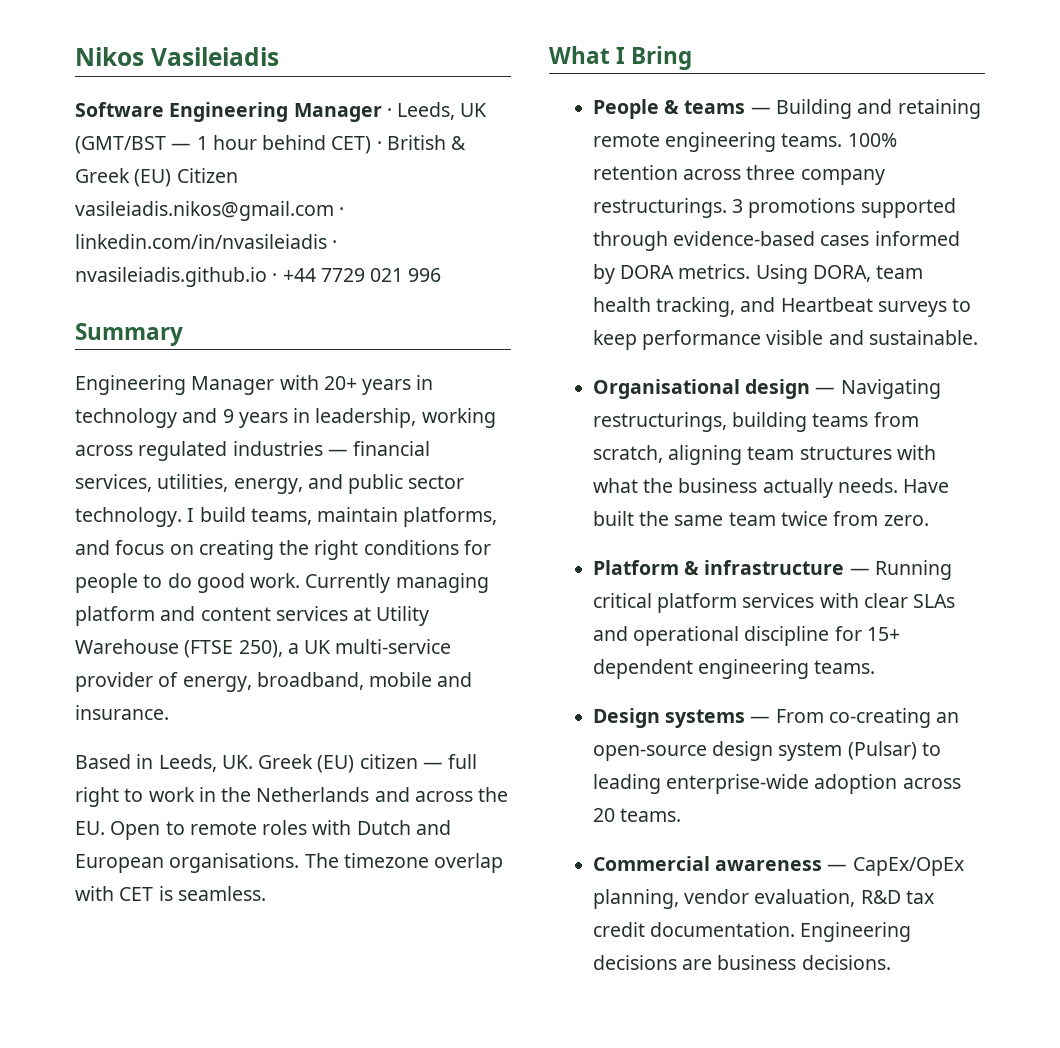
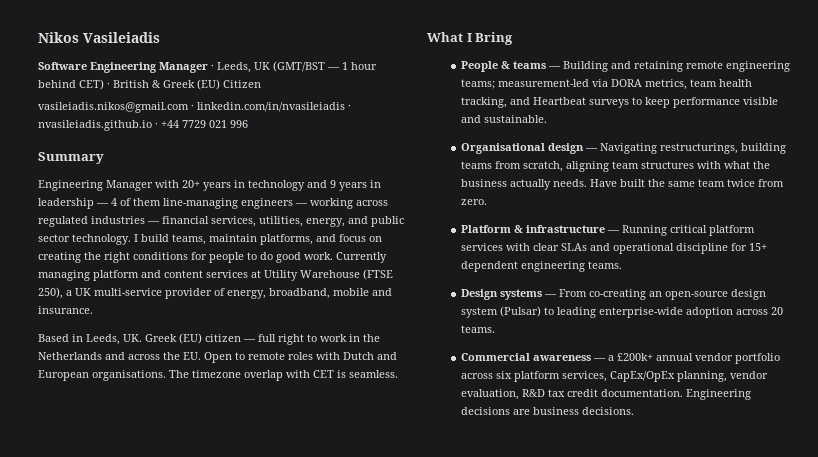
- Engineering Manager with 20+ years in technology and 9 years in leadership, working across regulated industries — financial services, utilities, energy, and public sector technology.
+ Engineering Manager with 20+ years in technology and 9 years in leadership — 4 of them line-managing engineers — working across regulated industries — financial services, utilities, energy, and public sector technology.
- People & teams — Building and retaining remote engineering teams. 100% retention across three company restructurings. 3 promotions supported through evidence-based cases informed by DORA metrics. Using DORA, team health tracking, and Heartbeat surveys to keep performance visible and sustainable.
+ People & teams — Building and retaining remote engineering teams; measurement-led via DORA metrics, team health tracking, and Heartbeat surveys to keep performance visible and sustainable.
- Commercial awareness — CapEx/OpEx planning, vendor evaluation, R&D tax credit documentation.
+ Commercial awareness — a £200k+ annual vendor portfolio across six platform services, CapEx/OpEx planning, vendor evaluation, R&D tax credit documentation.

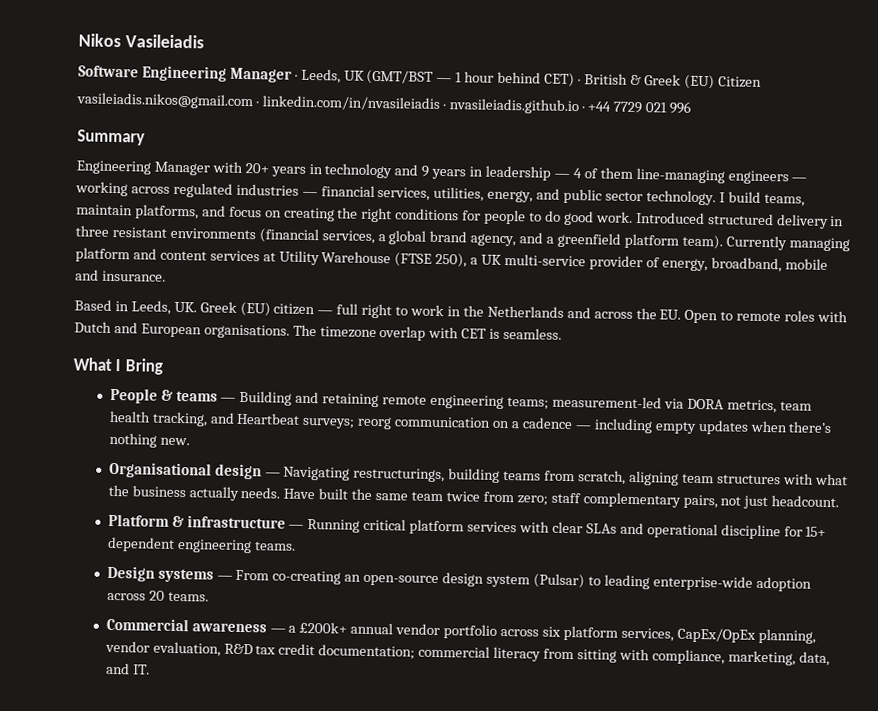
+ Introduced structured delivery in three resistant environments (financial services, a global brand agency, and a greenfield platform team).
- People & teams — Building and retaining remote engineering teams; measurement-led via DORA metrics, team health tracking, and Heartbeat surveys to keep performance visible and sustainable.
+ People & teams — Building and retaining remote engineering teams; measurement-led via DORA metrics, team health tracking, and Heartbeat surveys; reorg communication on a cadence — including empty updates when there’s nothing new.
- Have built the same team twice from zero.
+ Have built the same team twice from zero; staff complementary pairs, not just headcount.
- Commercial awareness — a £200k+ annual vendor portfolio across six platform services, CapEx/OpEx planning, vendor evaluation, R&D tax credit documentation. Engineering decisions are business decisions.
+ Commercial awareness — a £200k+ annual vendor portfolio across six platform services, CapEx/OpEx planning, vendor evaluation, R&D tax credit documentation; commercial literacy from sitting with compliance, marketing, data, and IT.

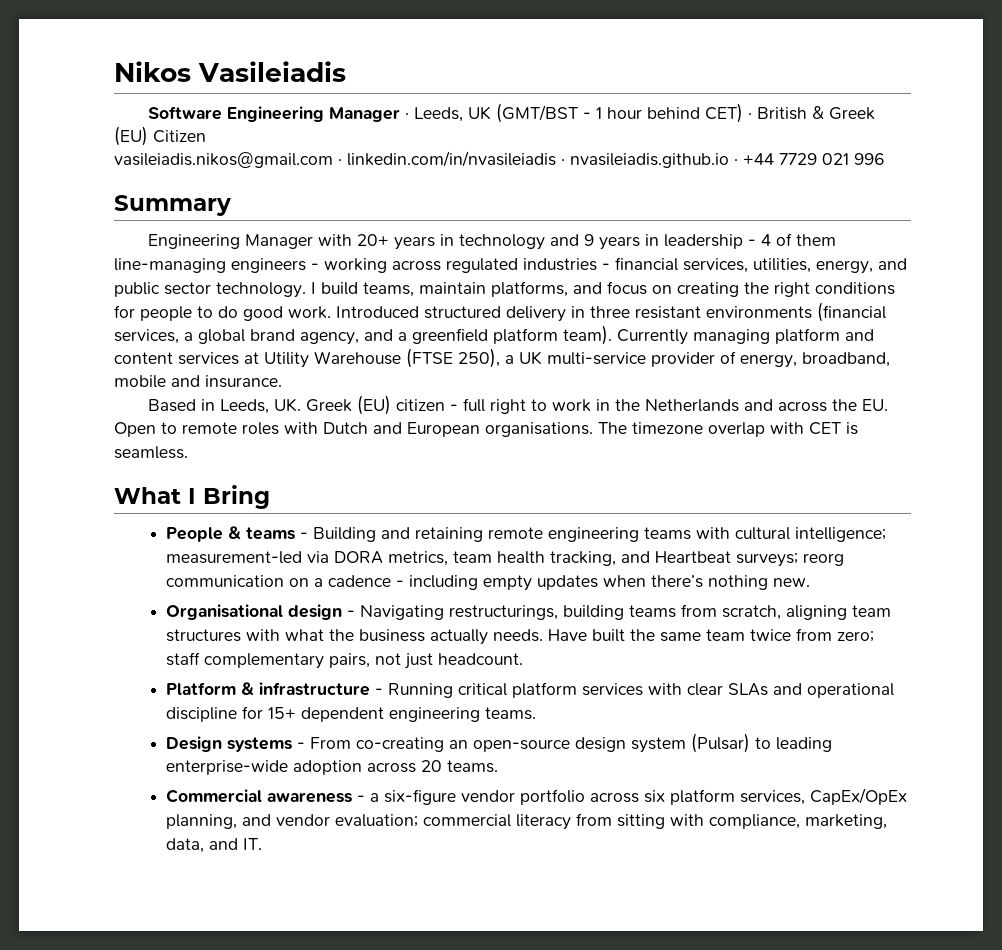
- Software Engineering Manager · Leeds, UK (GMT/BST — 1 hour behind CET) · British & Greek (EU) Citizen
+ Software Engineering Manager · Leeds, UK (GMT/BST - 1 hour behind CET) · British & Greek (EU) Citizen
- Engineering Manager with 20+ years in technology and 9 years in leadership — 4 of them line-managing engineers — working across regulated industries — financial services, utilities, energy, and public sector technology.
+ Engineering Manager with 20+ years in technology and 9 years in leadership - 4 of them line-managing engineers - working across regulated industries - financial services, utilities, energy, and public sector technology.
- Based in Leeds, UK. Greek (EU) citizen — full right to work in the Netherlands and across the EU. Open to remote roles with Dutch and European organisations.
+ Based in Leeds, UK. Greek (EU) citizen - full right to work in the Netherlands and across the EU. Open to remote roles with Dutch and European organisations.
- People & teams — Building and retaining remote engineering teams; measurement-led via DORA metrics, team health tracking, and Heartbeat surveys; reorg communication on a cadence — including empty updates when there’s nothing new.
+ People & teams - Building and retaining remote engineering teams with cultural intelligence; measurement-led via DORA metrics, team health tracking, and Heartbeat surveys; reorg communication on a cadence - including empty updates when there’s nothing new.
- Organisational design — Navigating restructurings, building teams from scratch, aligning team structures with what the business actually needs.
+ Organisational design - Navigating restructurings, building teams from scratch, aligning team structures with what the business actually needs.
- Platform & infrastructure — Running critical platform services with clear SLAs and operational discipline for 15+ dependent engineering teams.
+ Platform & infrastructure - Running critical platform services with clear SLAs and operational discipline for 15+ dependent engineering teams.
- Design systems — From co-creating an open-source design system (Pulsar) to leading enterprise-wide adoption across 20 teams.
+ Design systems - From co-creating an open-source design system (Pulsar) to leading enterprise-wide adoption across 20 teams.
- Commercial awareness — a £200k+ annual vendor portfolio across six platform services, CapEx/OpEx planning, vendor evaluation, R&D tax credit documentation; commercial literacy from sitting with compliance, marketing, data, and IT.
+ Commercial awareness - a six-figure vendor portfolio across six platform services, CapEx/OpEx planning, and vendor evaluation; commercial literacy from sitting with compliance, marketing, data, and IT.

